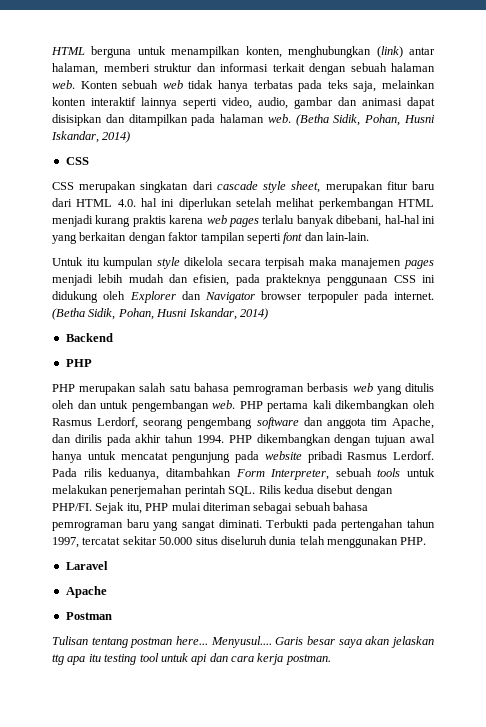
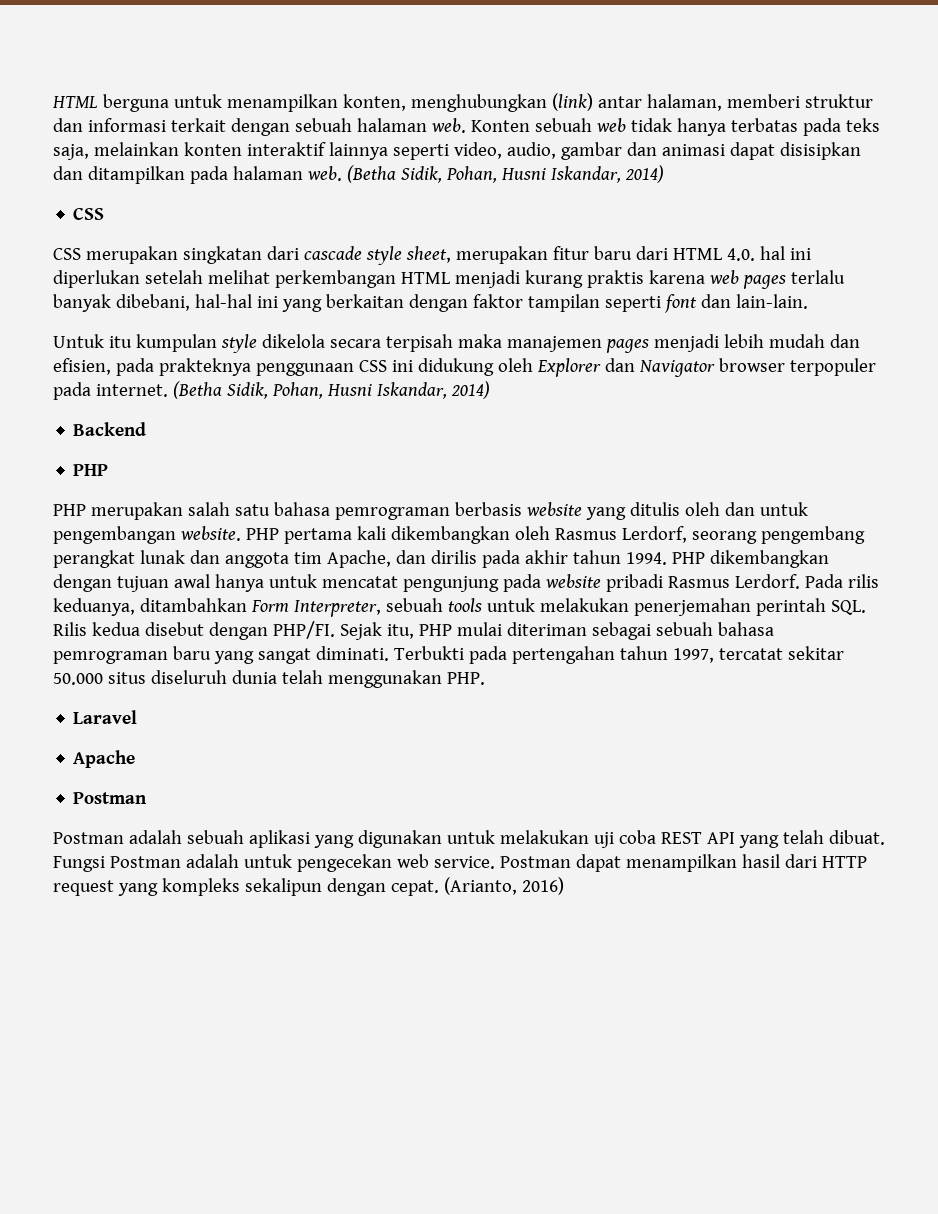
- PHP merupakan salah satu bahasa pemrograman berbasis web yang ditulis oleh dan untuk pengembangan web.
+ PHP merupakan salah satu bahasa pemrograman berbasis website yang ditulis oleh dan untuk pengembangan website.
- PHP pertama kali dikembangkan oleh Rasmus Lerdorf, seorang pengembang software dan anggota tim Apache, dan dirilis pada akhir tahun 1994.
+ PHP pertama kali dikembangkan oleh Rasmus Lerdorf, seorang pengembang perangkat lunak dan anggota tim Apache, dan dirilis pada akhir tahun 1994.
- Tulisan tentang postman here... Menyusul.... Garis besar saya akan jelaskan ttg apa itu testing tool untuk api dan cara kerja postman.
+ Postman adalah sebuah aplikasi yang digunakan untuk melakukan uji coba REST API yang telah dibuat. Fungsi Postman adalah untuk pengecekan web service. Postman dapat menampilkan hasil dari HTTP request yang kompleks sekalipun dengan cepat. (Arianto, 2016)

